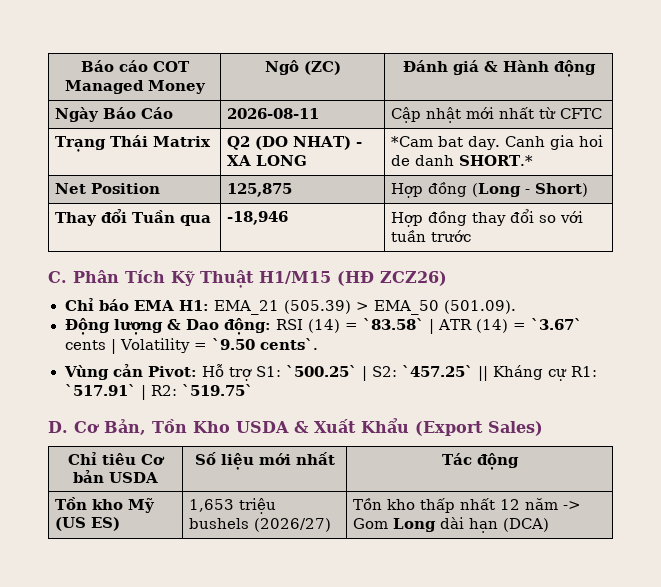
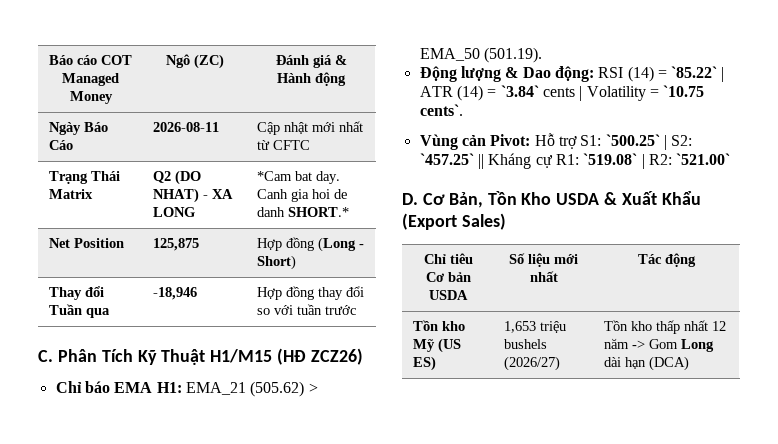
- Chỉ báo EMA H1: EMA_21 (505.39) > EMA_50 (501.09).
+ Chỉ báo EMA H1: EMA_21 (505.62) > EMA_50 (501.19).
- Động lượng & Dao động: RSI (14) = `83.58` | ATR (14) = `3.67` cents | Volatility = `9.50 cents`.
+ Động lượng & Dao động: RSI (14) = `85.22` | ATR (14) = `3.84` cents | Volatility = `10.75 cents`.
- Vùng cản Pivot: Hỗ trợ S1: `500.25` | S2: `457.25` || Kháng cự R1: `517.91` | R2: `519.75`
+ Vùng cản Pivot: Hỗ trợ S1: `500.25` | S2: `457.25` || Kháng cự R1: `519.08` | R2: `521.00`

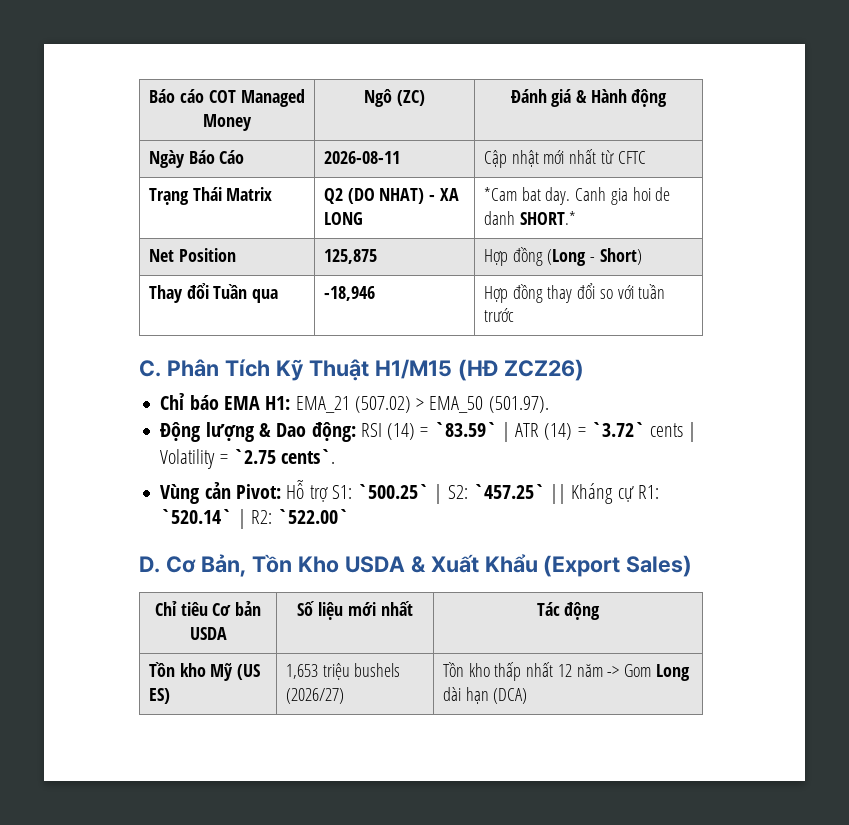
- Chỉ báo EMA H1: EMA_21 (505.62) > EMA_50 (501.19).
+ Chỉ báo EMA H1: EMA_21 (507.02) > EMA_50 (501.97).
- Động lượng & Dao động: RSI (14) = `85.22` | ATR (14) = `3.84` cents | Volatility = `10.75 cents`.
+ Động lượng & Dao động: RSI (14) = `83.59` | ATR (14) = `3.72` cents | Volatility = `2.75 cents`.
- Vùng cản Pivot: Hỗ trợ S1: `500.25` | S2: `457.25` || Kháng cự R1: `519.08` | R2: `521.00`
+ Vùng cản Pivot: Hỗ trợ S1: `500.25` | S2: `457.25` || Kháng cự R1: `520.14` | R2: `522.00`

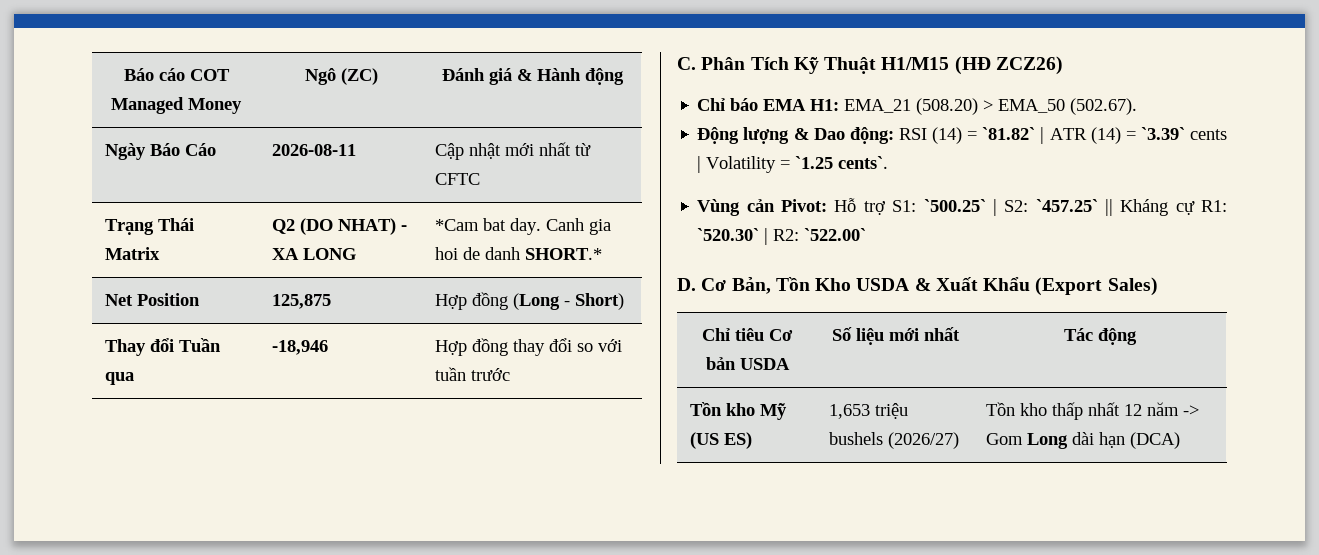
- Chỉ báo EMA H1: EMA_21 (507.02) > EMA_50 (501.97).
+ Chỉ báo EMA H1: EMA_21 (508.20) > EMA_50 (502.67).
- Động lượng & Dao động: RSI (14) = `83.59` | ATR (14) = `3.72` cents | Volatility = `2.75 cents`.
+ Động lượng & Dao động: RSI (14) = `81.82` | ATR (14) = `3.39` cents | Volatility = `1.25 cents`.
- Vùng cản Pivot: Hỗ trợ S1: `500.25` | S2: `457.25` || Kháng cự R1: `520.14` | R2: `522.00`
+ Vùng cản Pivot: Hỗ trợ S1: `500.25` | S2: `457.25` || Kháng cự R1: `520.30` | R2: `522.00`

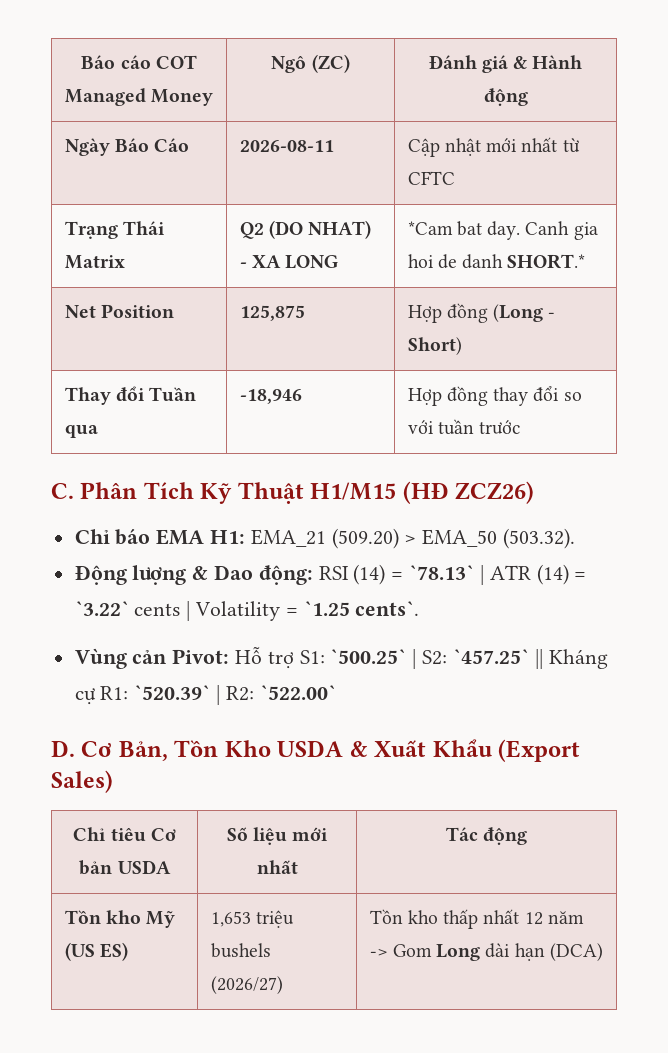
- Chỉ báo EMA H1: EMA_21 (508.20) > EMA_50 (502.67).
+ Chỉ báo EMA H1: EMA_21 (509.20) > EMA_50 (503.32).
- Động lượng & Dao động: RSI (14) = `81.82` | ATR (14) = `3.39` cents | Volatility = `1.25 cents`.
+ Động lượng & Dao động: RSI (14) = `78.13` | ATR (14) = `3.22` cents | Volatility = `1.25 cents`.
- Vùng cản Pivot: Hỗ trợ S1: `500.25` | S2: `457.25` || Kháng cự R1: `520.30` | R2: `522.00`
+ Vùng cản Pivot: Hỗ trợ S1: `500.25` | S2: `457.25` || Kháng cự R1: `520.39` | R2: `522.00`

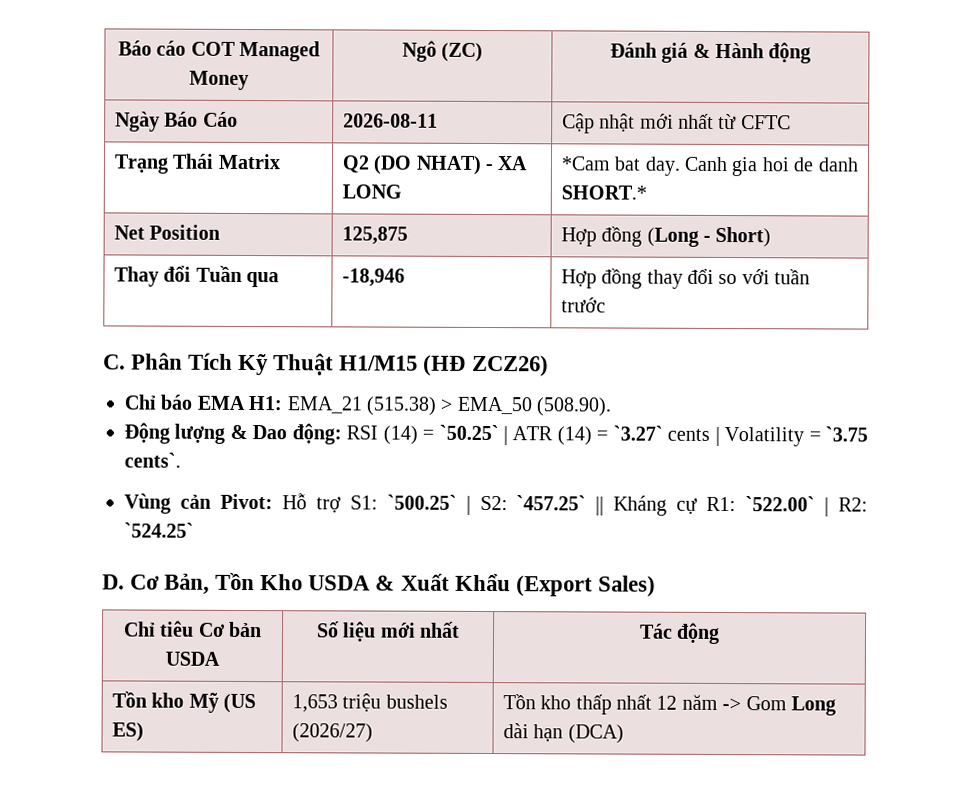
- Chỉ báo EMA H1: EMA_21 (509.20) > EMA_50 (503.32).
+ Chỉ báo EMA H1: EMA_21 (515.38) > EMA_50 (508.90).
- Động lượng & Dao động: RSI (14) = `78.13` | ATR (14) = `3.22` cents | Volatility = `1.25 cents`.
+ Động lượng & Dao động: RSI (14) = `50.25` | ATR (14) = `3.27` cents | Volatility = `3.75 cents`.
- Vùng cản Pivot: Hỗ trợ S1: `500.25` | S2: `457.25` || Kháng cự R1: `520.39` | R2: `522.00`
+ Vùng cản Pivot: Hỗ trợ S1: `500.25` | S2: `457.25` || Kháng cự R1: `522.00` | R2: `524.25`

